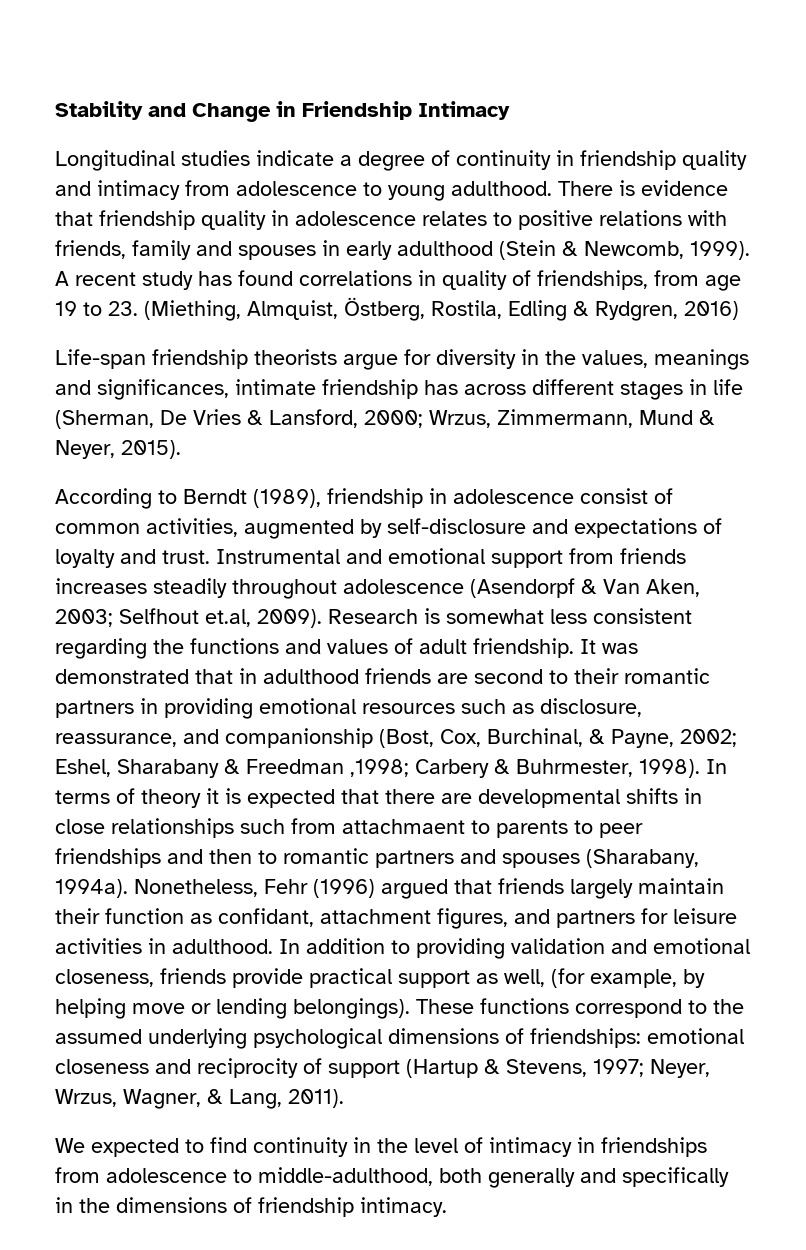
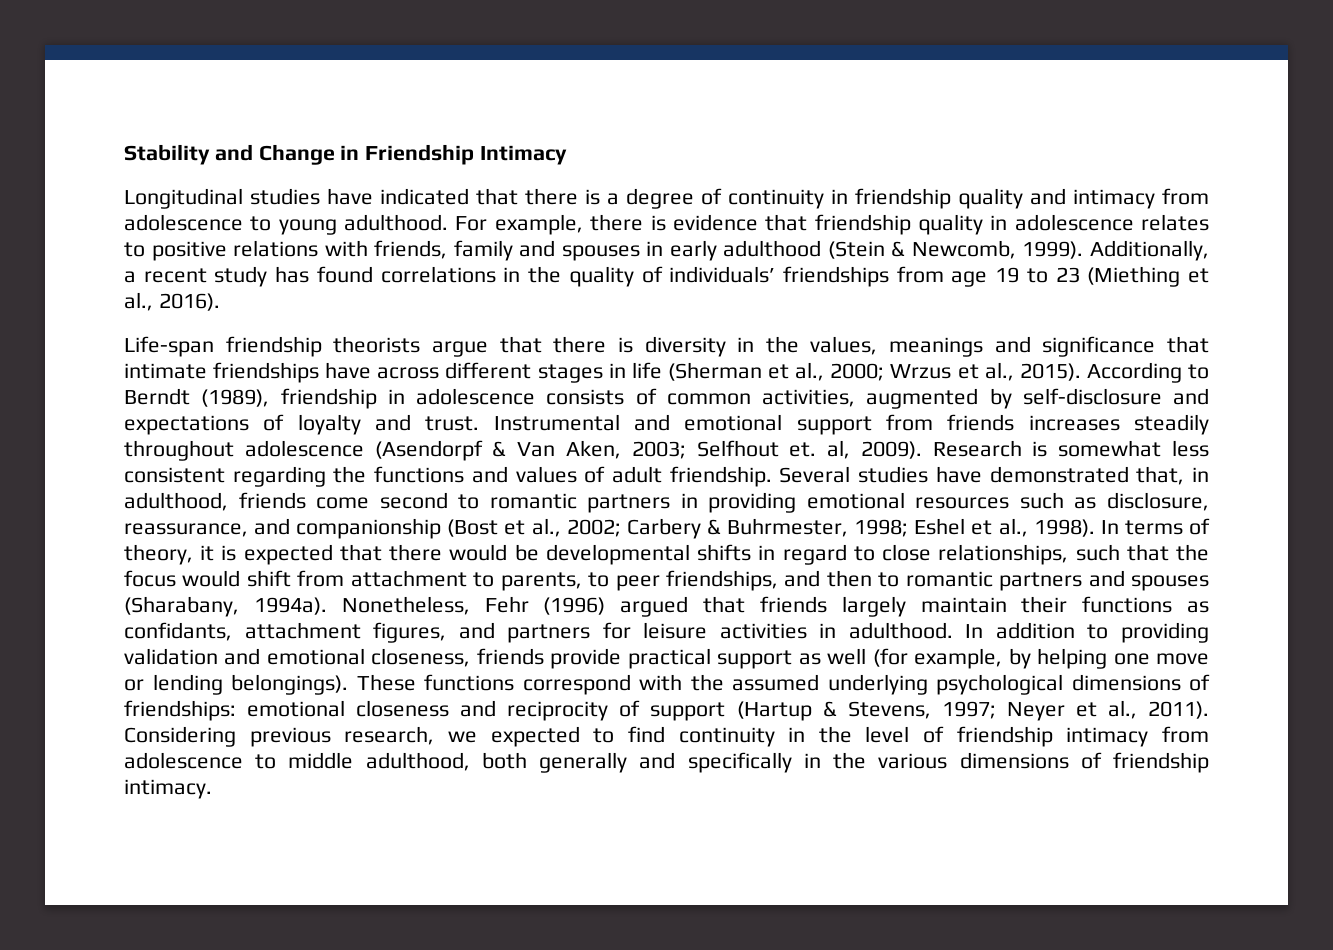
- Longitudinal studies indicate a degree of continuity in friendship quality and intimacy from adolescence to young adulthood.
+ Longitudinal studies have indicated that there is a degree of continuity in friendship quality and intimacy from adolescence to young adulthood.
- There is evidence that friendship quality in adolescence relates to positive relations with friends, family and spouses in early adulthood (Stein & Newcomb, 1999).
+ For example, there is evidence that friendship quality in adolescence relates to positive relations with friends, family and spouses in early adulthood (Stein & Newcomb, 1999).
- A recent study has found correlations in quality of friendships, from age 19 to 23. (Miething, Almquist, Östberg, Rostila, Edling & Rydgren, 2016)
+ Additionally, a recent study has found correlations in the quality of individuals’ friendships from age 19 to 23 (Miething et al., 2016).
- Life-span friendship theorists argue for diversity in the values, meanings and significances, intimate friendship has across different stages in life (Sherman, De Vries & Lansford, 2000; Wrzus, Zimmermann, Mund & Neyer, 2015).
- According to Berndt (1989), friendship in adolescence consist of common activities, augmented by self-disclosure and expectations of loyalty and trust.
+ Life-span friendship theorists argue that there is diversity in the values, meanings and significance that intimate friendships have across different stages in life (Sherman et al., 2000; Wrzus et al., 2015). According to Berndt (1989), friendship in adolescence consists of common activities, augmented by self-disclosure and expectations of loyalty and trust.
- Instrumental and emotional support from friends increases steadily throughout adolescence (Asendorpf & Van Aken, 2003; Selfhout et.al, 2009).
+ Instrumental and emotional support from friends increases steadily throughout adolescence (Asendorpf & Van Aken, 2003; Selfhout et. al, 2009).
- It was demonstrated that in adulthood friends are second to their romantic partners in providing emotional resources such as disclosure, reassurance, and companionship (Bost, Cox, Burchinal, & Payne, 2002; Eshel, Sharabany & Freedman ,1998; Carbery & Buhrmester, 1998).
+ Several studies have demonstrated that, in adulthood, friends come second to romantic partners in providing emotional resources such as disclosure, reassurance, and companionship (Bost et al., 2002; Carbery & Buhrmester, 1998; Eshel et al., 1998).
- In terms of theory it is expected that there are developmental shifts in close relationships such from attachmaent to parents to peer friendships and then to romantic partners and spouses (Sharabany, 1994a).
+ In terms of theory, it is expected that there would be developmental shifts in regard to close relationships, such that the focus would shift from attachment to parents, to peer friendships, and then to romantic partners and spouses (Sharabany, 1994a).
- Nonetheless, Fehr (1996) argued that friends largely maintain their function as confidant, attachment figures, and partners for leisure activities in adulthood.
+ Nonetheless, Fehr (1996) argued that friends largely maintain their functions as confidants, attachment figures, and partners for leisure activities in adulthood.
- In addition to providing validation and emotional closeness, friends provide practical support as well, (for example, by helping move or lending belongings).
+ In addition to providing validation and emotional closeness, friends provide practical support as well (for example, by helping one move or lending belongings).
- These functions correspond to the assumed underlying psychological dimensions of friendships: emotional closeness and reciprocity of support (Hartup & Stevens, 1997; Neyer, Wrzus, Wagner, & Lang, 2011).
- We expected to find continuity in the level of intimacy in friendships from adolescence to middle-adulthood, both generally and specifically in the dimensions of friendship intimacy.
+ These functions correspond with the assumed underlying psychological dimensions of friendships: emotional closeness and reciprocity of support (Hartup & Stevens, 1997; Neyer et al., 2011). Considering previous research, we expected to find continuity in the level of friendship intimacy from adolescence to middle adulthood, both generally and specifically in the various dimensions of friendship intimacy.

